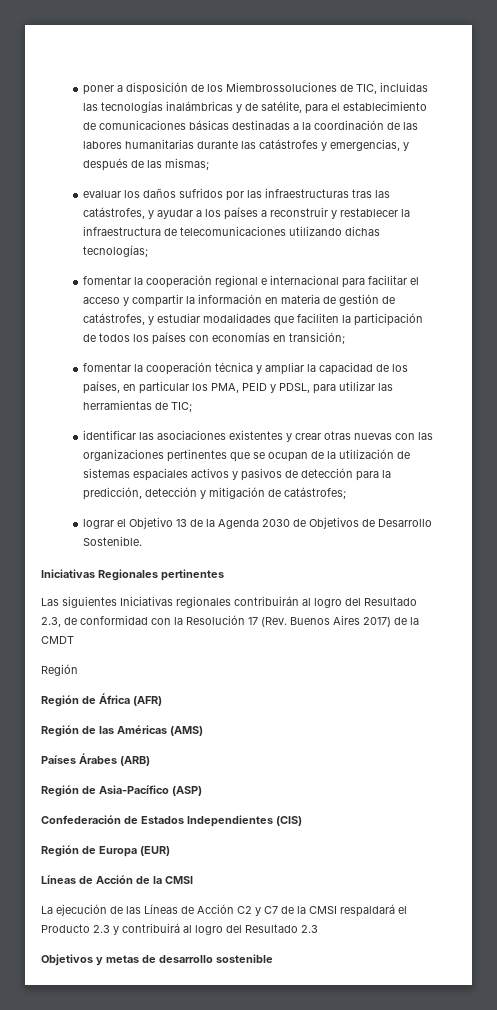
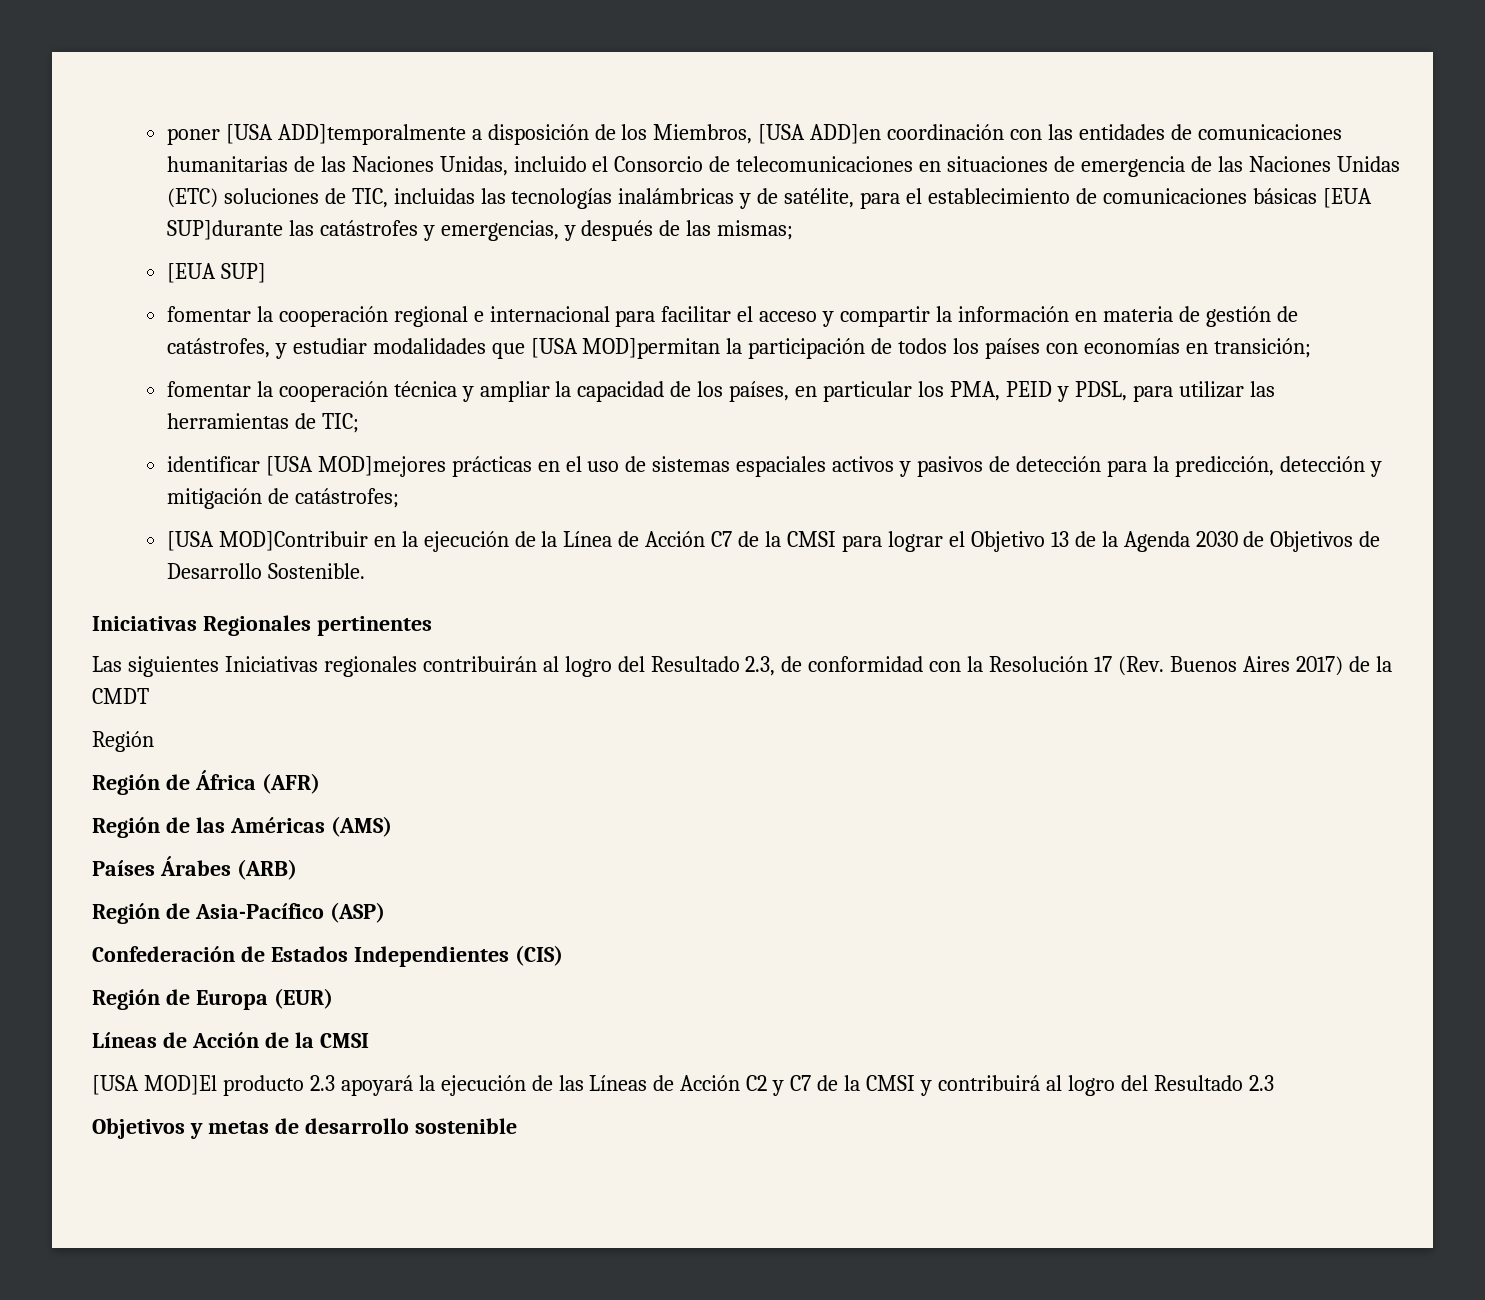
- poner a disposición de los Miembrossoluciones de TIC, incluidas las tecnologías inalámbricas y de satélite, para el establecimiento de comunicaciones básicas destinadas a la coordinación de las labores humanitarias durante las catástrofes y emergencias, y después de las mismas;
+ poner [USA ADD]temporalmente a disposición de los Miembros, [USA ADD]en coordinación con las entidades de comunicaciones humanitarias de las Naciones Unidas, incluido el Consorcio de telecomunicaciones en situaciones de emergencia de las Naciones Unidas (ETC) soluciones de TIC, incluidas las tecnologías inalámbricas y de satélite, para el establecimiento de comunicaciones básicas [EUA SUP]durante las catástrofes y emergencias, y después de las mismas;
- evaluar los daños sufridos por las infraestructuras tras las catástrofes, y ayudar a los países a reconstruir y restablecer la infraestructura de telecomunicaciones utilizando dichas tecnologías;
+ [EUA SUP]
- fomentar la cooperación regional e internacional para facilitar el acceso y compartir la información en materia de gestión de catástrofes, y estudiar modalidades que faciliten la participación de todos los países con economías en transición;
+ fomentar la cooperación regional e internacional para facilitar el acceso y compartir la información en materia de gestión de catástrofes, y estudiar modalidades que [USA MOD]permitan la participación de todos los países con economías en transición;
- identificar las asociaciones existentes y crear otras nuevas con las organizaciones pertinentes que se ocupan de la utilización de sistemas espaciales activos y pasivos de detección para la predicción, detección y mitigación de catástrofes;
+ identificar [USA MOD]mejores prácticas en el uso de sistemas espaciales activos y pasivos de detección para la predicción, detección y mitigación de catástrofes;
- lograr el Objetivo 13 de la Agenda 2030 de Objetivos de Desarrollo Sostenible.
+ [USA MOD]Contribuir en la ejecución de la Línea de Acción C7 de la CMSI para lograr el Objetivo 13 de la Agenda 2030 de Objetivos de Desarrollo Sostenible.
- La ejecución de las Líneas de Acción C2 y C7 de la CMSI respaldará el Producto 2.3 y contribuirá al logro del Resultado 2.3
+ [USA MOD]El producto 2.3 apoyará la ejecución de las Líneas de Acción C2 y C7 de la CMSI y contribuirá al logro del Resultado 2.3

